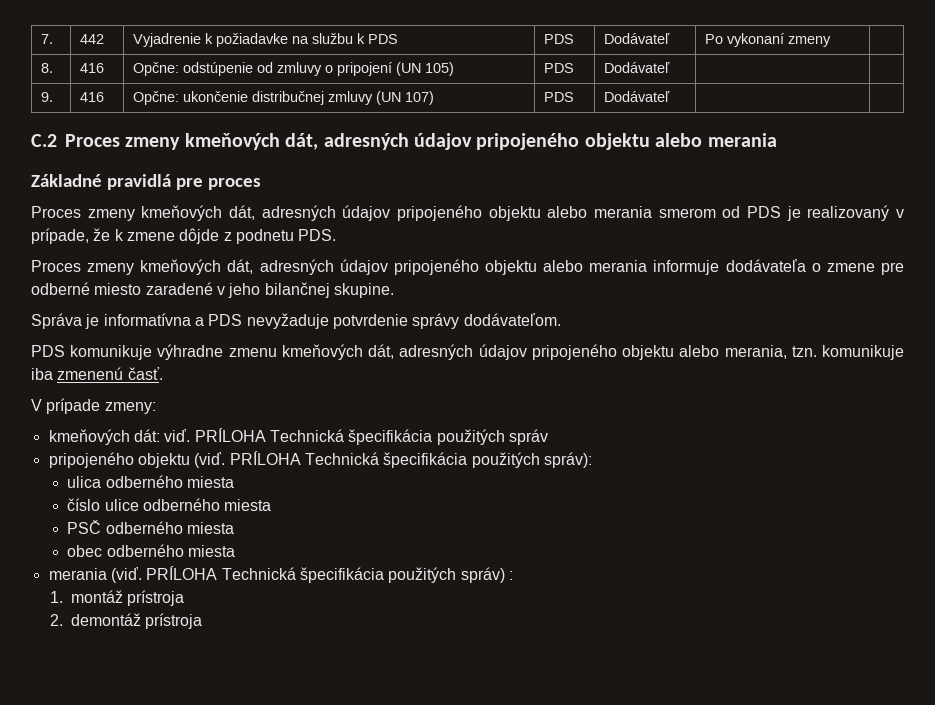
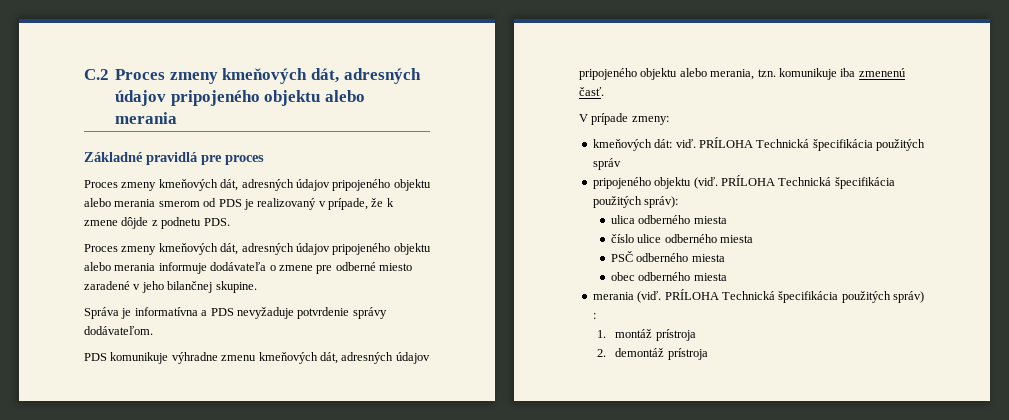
- 7. | 442 | Vyjadrenie k požiadavke na službu k PDS | PDS | Dodávateľ | Po vykonaní zmeny |
- 8. | 416 | Opčne: odstúpenie od zmluvy o pripojení (UN 105) | PDS | Dodávateľ | |
- 9. | 416 | Opčne: ukončenie distribučnej zmluvy (UN 107) | PDS | Dodávateľ | |

